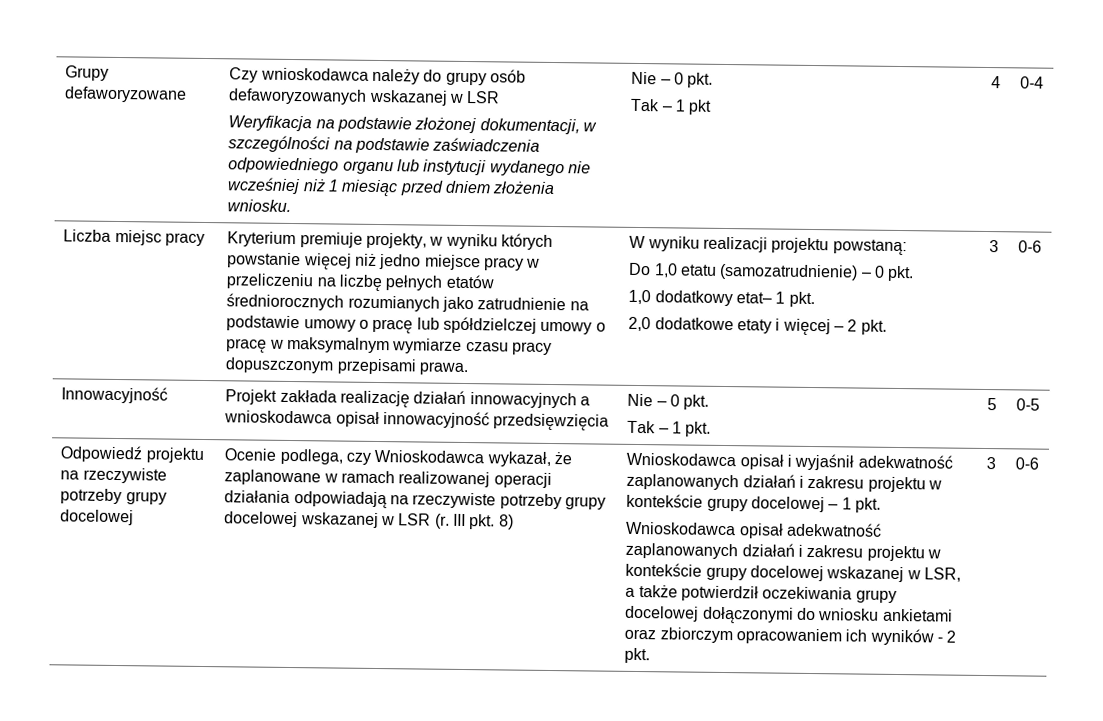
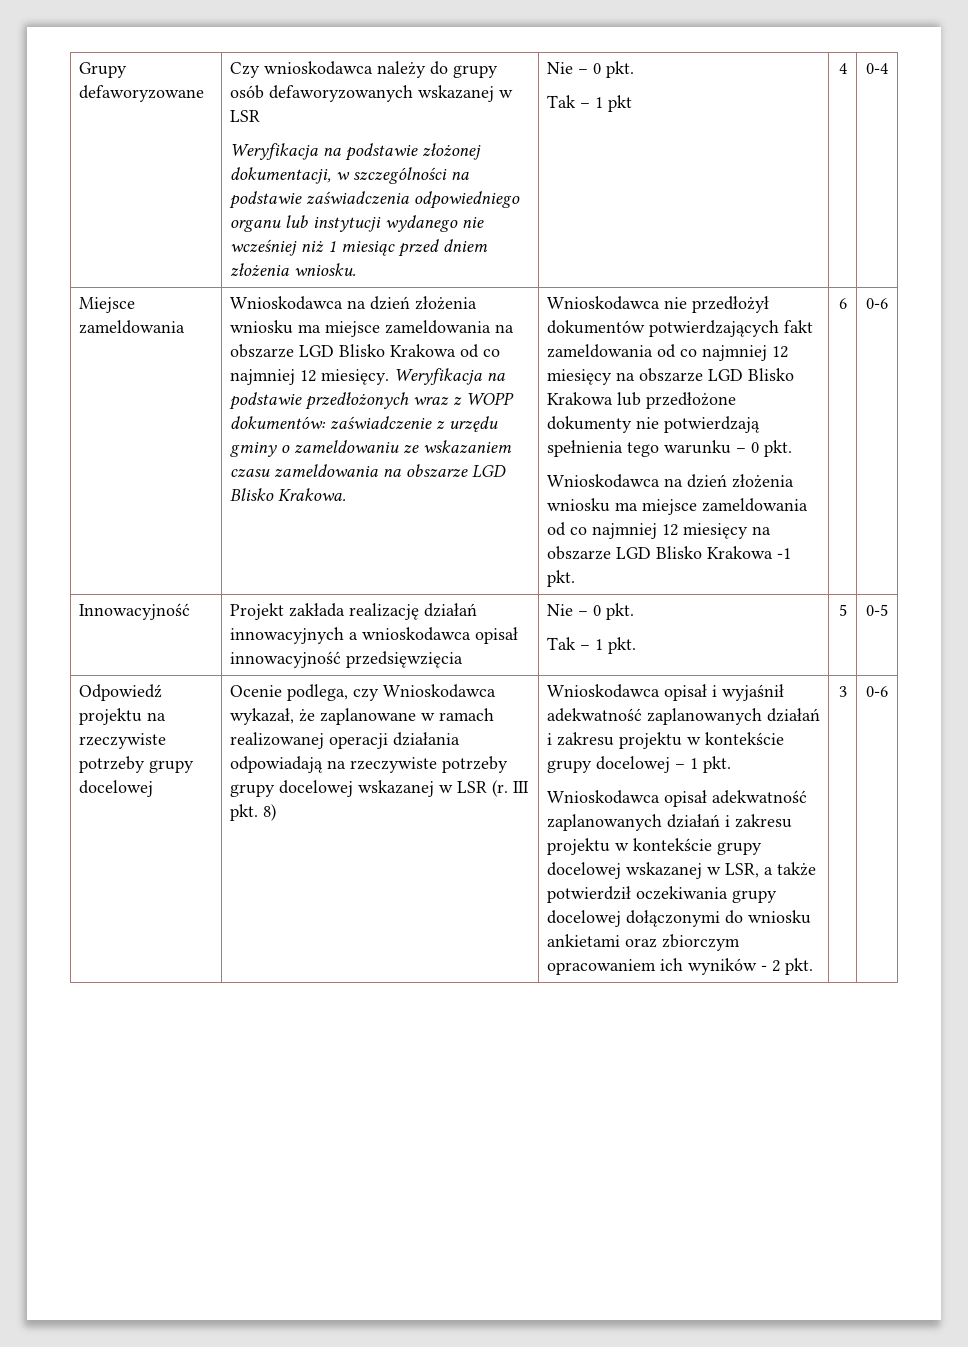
- Liczba miejsc pracy | Kryterium premiuje projekty, w wyniku których powstanie więcej niż jedno miejsce pracy w przeliczeniu na liczbę pełnych etatów średniorocznych rozumianych jako zatrudnienie na podstawie umowy o pracę lub spółdzielczej umowy o pracę w maksymalnym wymiarze czasu pracy dopuszczonym przepisami prawa. | W wyniku realizacji projektu powstaną:
- Do 1,0 etatu (samozatrudnienie) – 0 pkt.
- 1,0 dodatkowy etat– 1 pkt.
- 2,0 dodatkowe etaty i więcej – 2 pkt. | 3
+ Miejsce zameldowania | Wnioskodawca na dzień złożenia wniosku ma miejsce zameldowania na obszarze LGD Blisko Krakowa od co najmniej 12 miesięcy. Weryfikacja na podstawie przedłożonych wraz z WOPP dokumentów: zaświadczenie z urzędu gminy o zameldowaniu ze wskazaniem czasu zameldowania na obszarze LGD Blisko Krakowa. | Wnioskodawca nie przedłożył dokumentów potwierdzających fakt zameldowania od co najmniej 12 miesięcy na obszarze LGD Blisko Krakowa lub przedłożone dokumenty nie potwierdzają spełnienia tego warunku – 0 pkt.
+ Wnioskodawca na dzień złożenia wniosku ma miejsce zameldowania od co najmniej 12 miesięcy na obszarze LGD Blisko Krakowa -1 pkt. | 6

